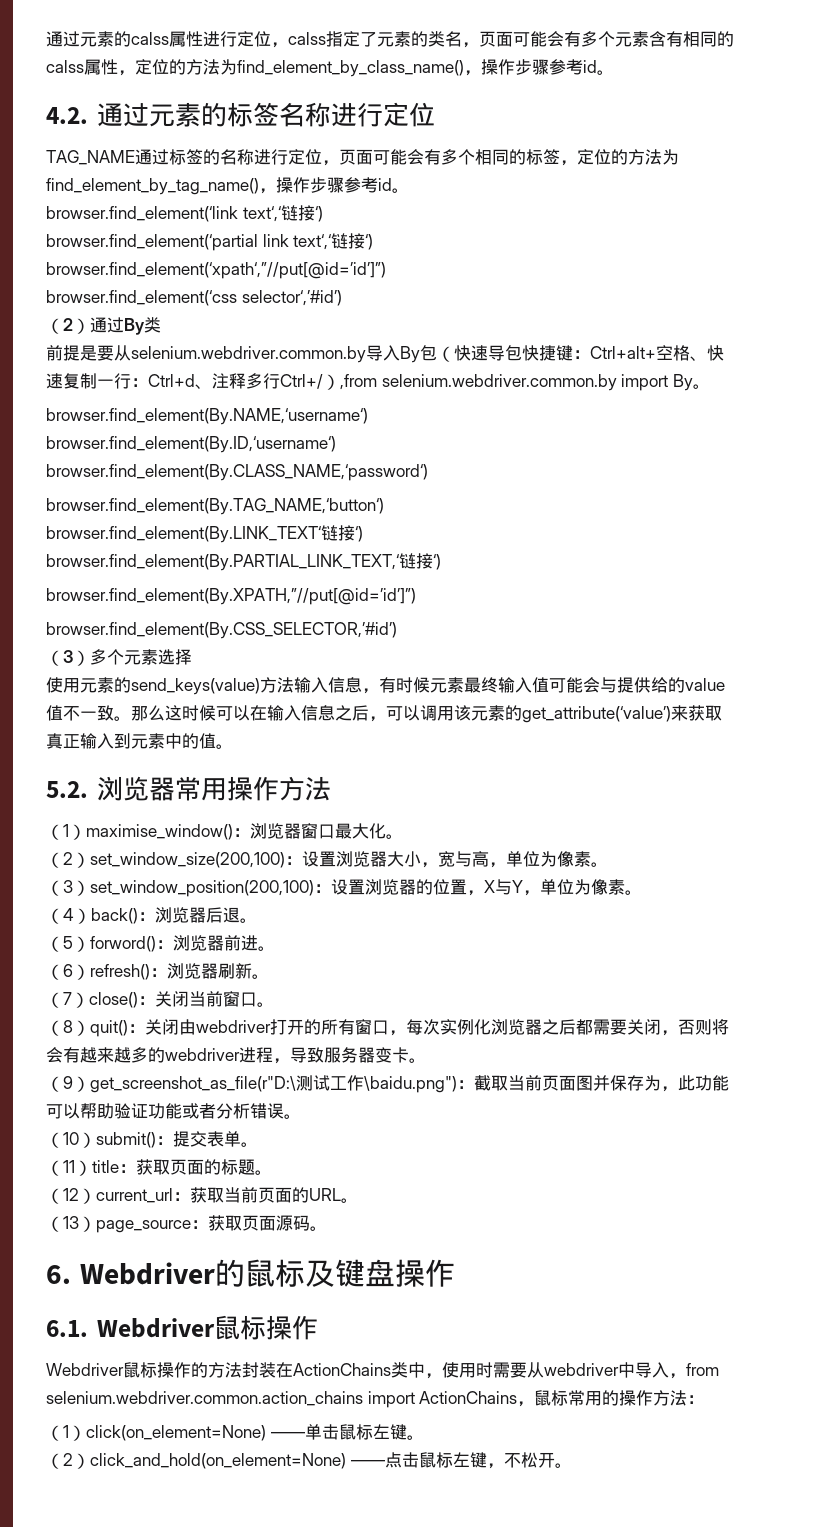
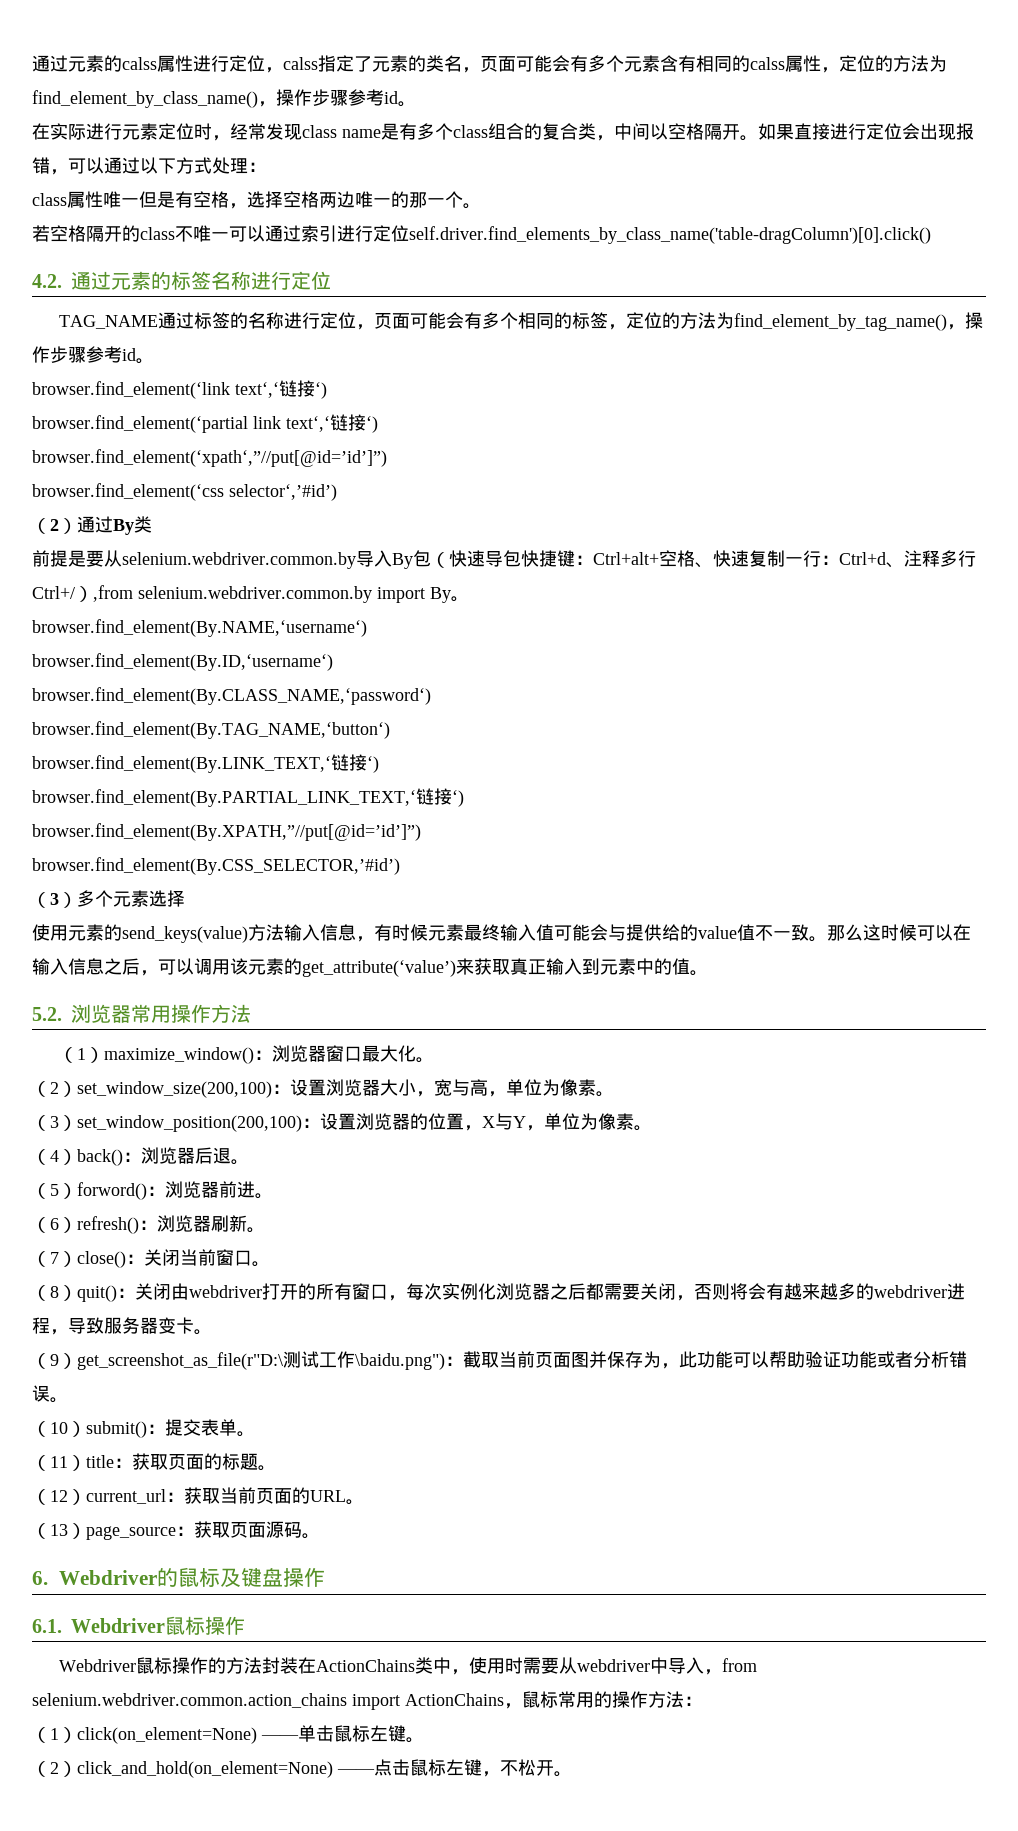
+ 在实际进行元素定位时，经常发现class name是有多个class组合的复合类，中间以空格隔开。如果直接进行定位会出现报错，可以通过以下方式处理：
+ class属性唯一但是有空格，选择空格两边唯一的那一个。
+ 若空格隔开的class不唯一可以通过索引进行定位self.driver.find_elements_by_class_name('table-dragColumn')[0].click()
- browser.find_element(By.LINK_TEXT‘链接‘)
+ browser.find_element(By.LINK_TEXT,‘链接‘)
- （1）maximise_window()：浏览器窗口最大化。
+ （1）maximize_window()：浏览器窗口最大化。

